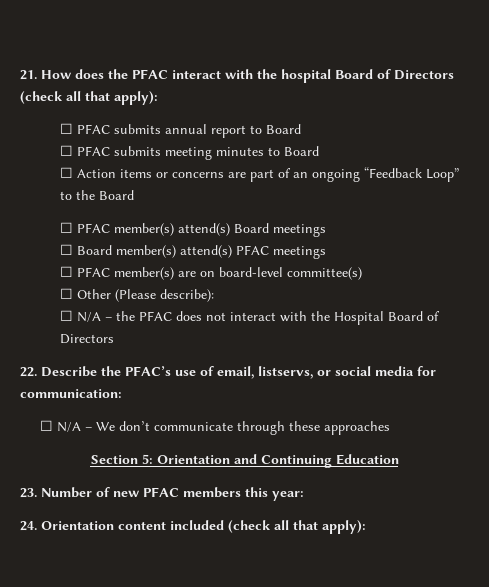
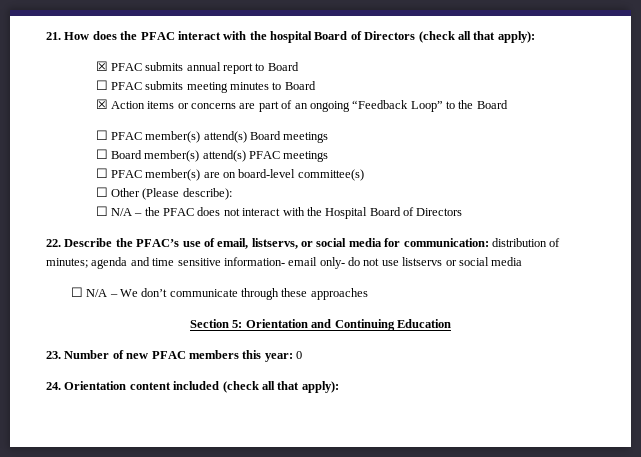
- ☐ PFAC submits annual report to Board
+ ☒ PFAC submits annual report to Board
- ☐ Action items or concerns are part of an ongoing “Feedback Loop” to the Board
+ ☒ Action items or concerns are part of an ongoing “Feedback Loop” to the Board
- 22. Describe the PFAC’s use of email, listservs, or social media for communication:
+ 22. Describe the PFAC’s use of email, listservs, or social media for communication: distribution of minutes; agenda and time sensitive information- email only- do not use listservs or social media
- 23. Number of new PFAC members this year:
+ 23. Number of new PFAC members this year: 0

